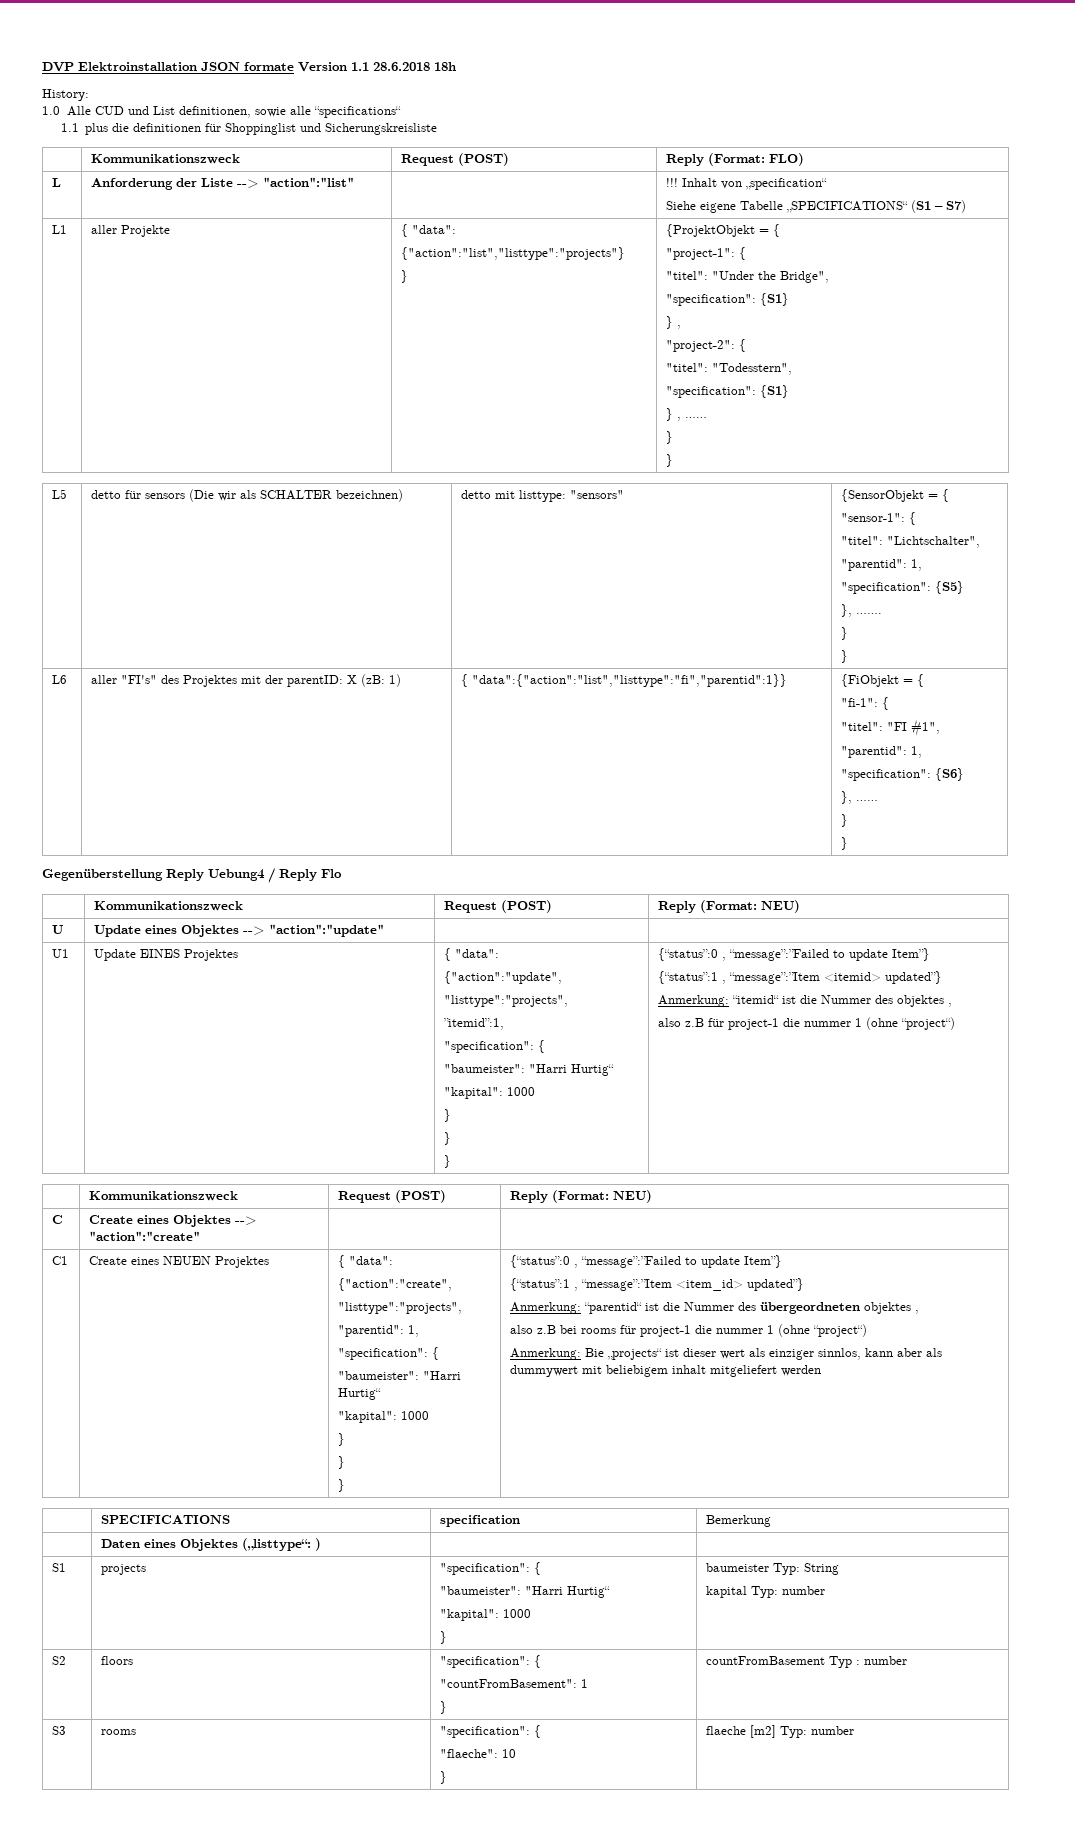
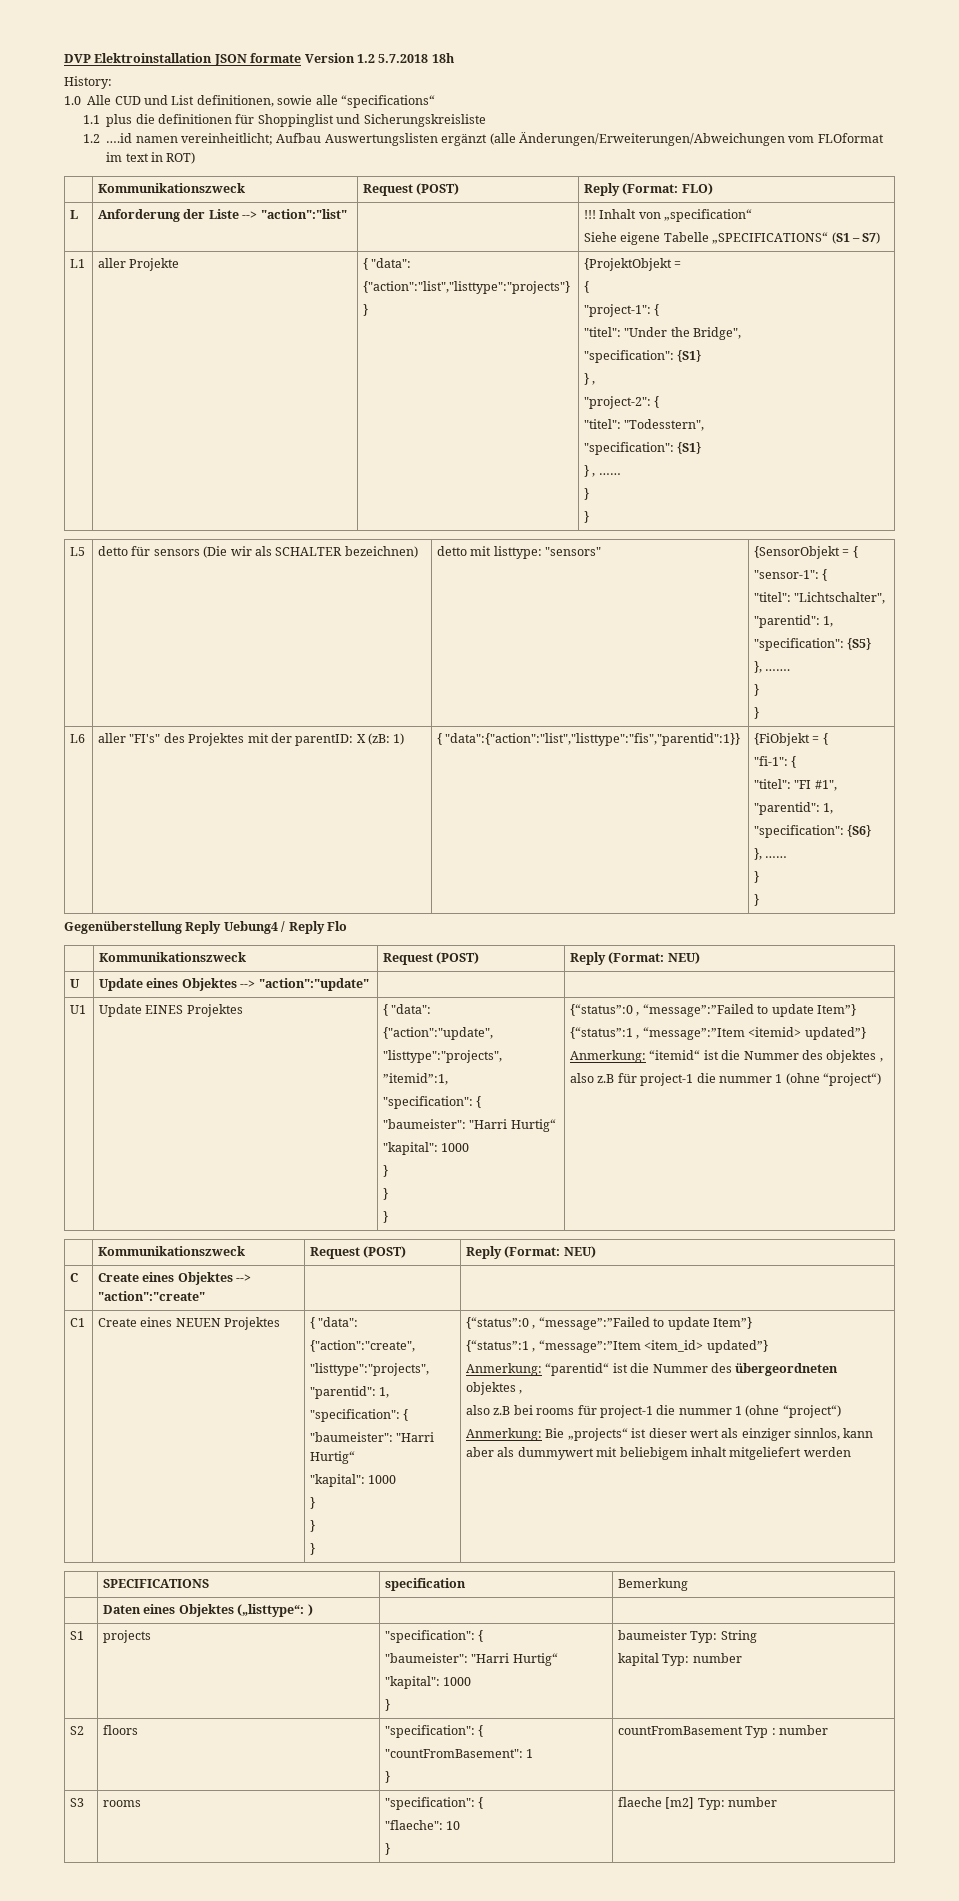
- DVP Elektroinstallation JSON formate Version 1.1 28.6.2018 18h
+ DVP Elektroinstallation JSON formate Version 1.2 5.7.2018 18h
+ 1.2 ….id namen vereinheitlicht; Aufbau Auswertungslisten ergänzt (alle Änderungen/Erweiterungen/Abweichungen vom FLOformat im text in ROT)
  L1 | aller Projekte | { "data":
  {"action":"list","listtype":"projects"}
- } | {ProjektObjekt = {
+ } | {ProjektObjekt =
+ {
- L6 | aller "FI's" des Projektes mit der parentID: X (zB: 1) | { "data":{"action":"list","listtype":"fi","parentid":1}} | {FiObjekt = {
+ L6 | aller "FI's" des Projektes mit der parentID: X (zB: 1) | { "data":{"action":"list","listtype":"fis","parentid":1}} | {FiObjekt = {

